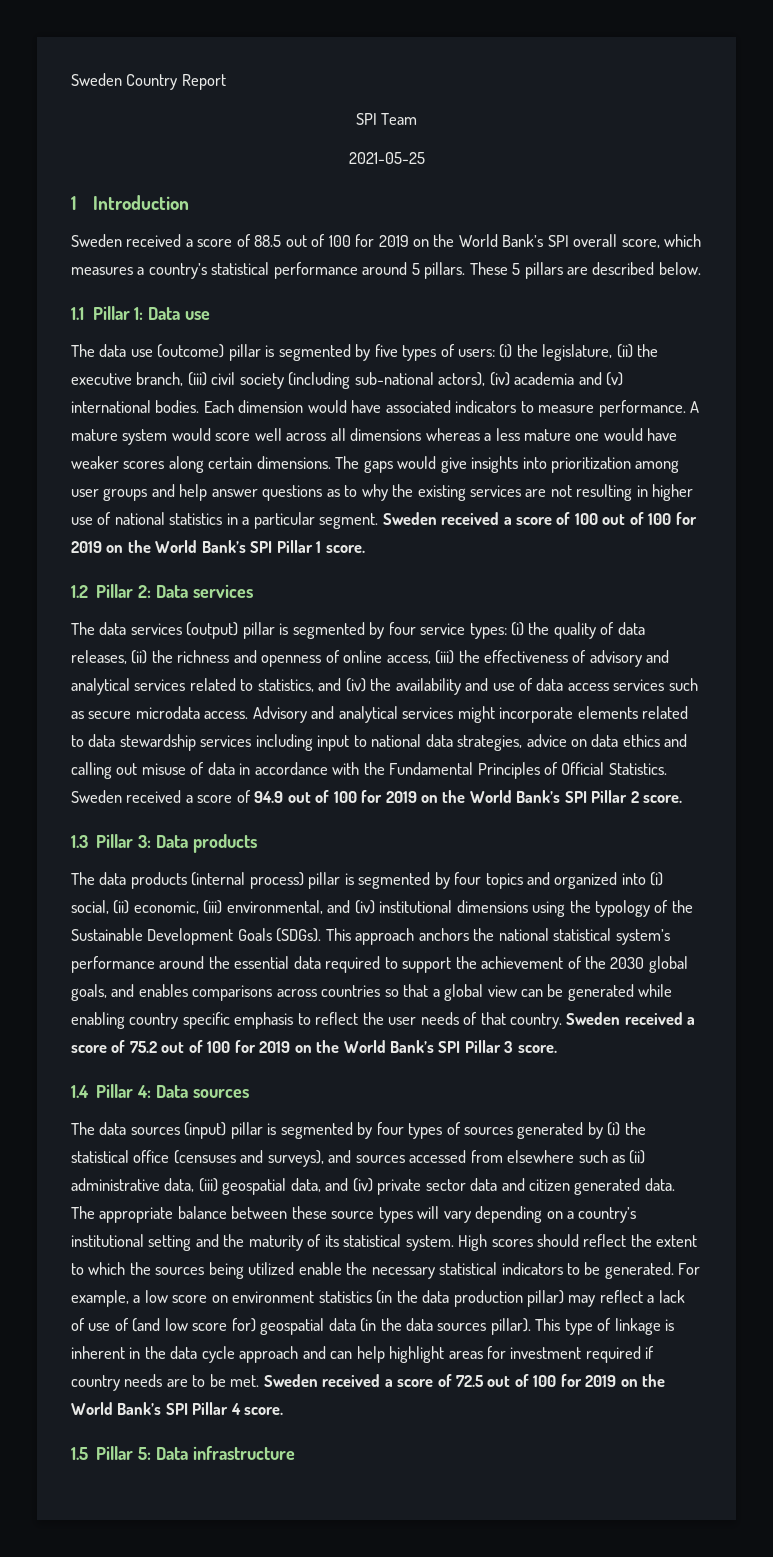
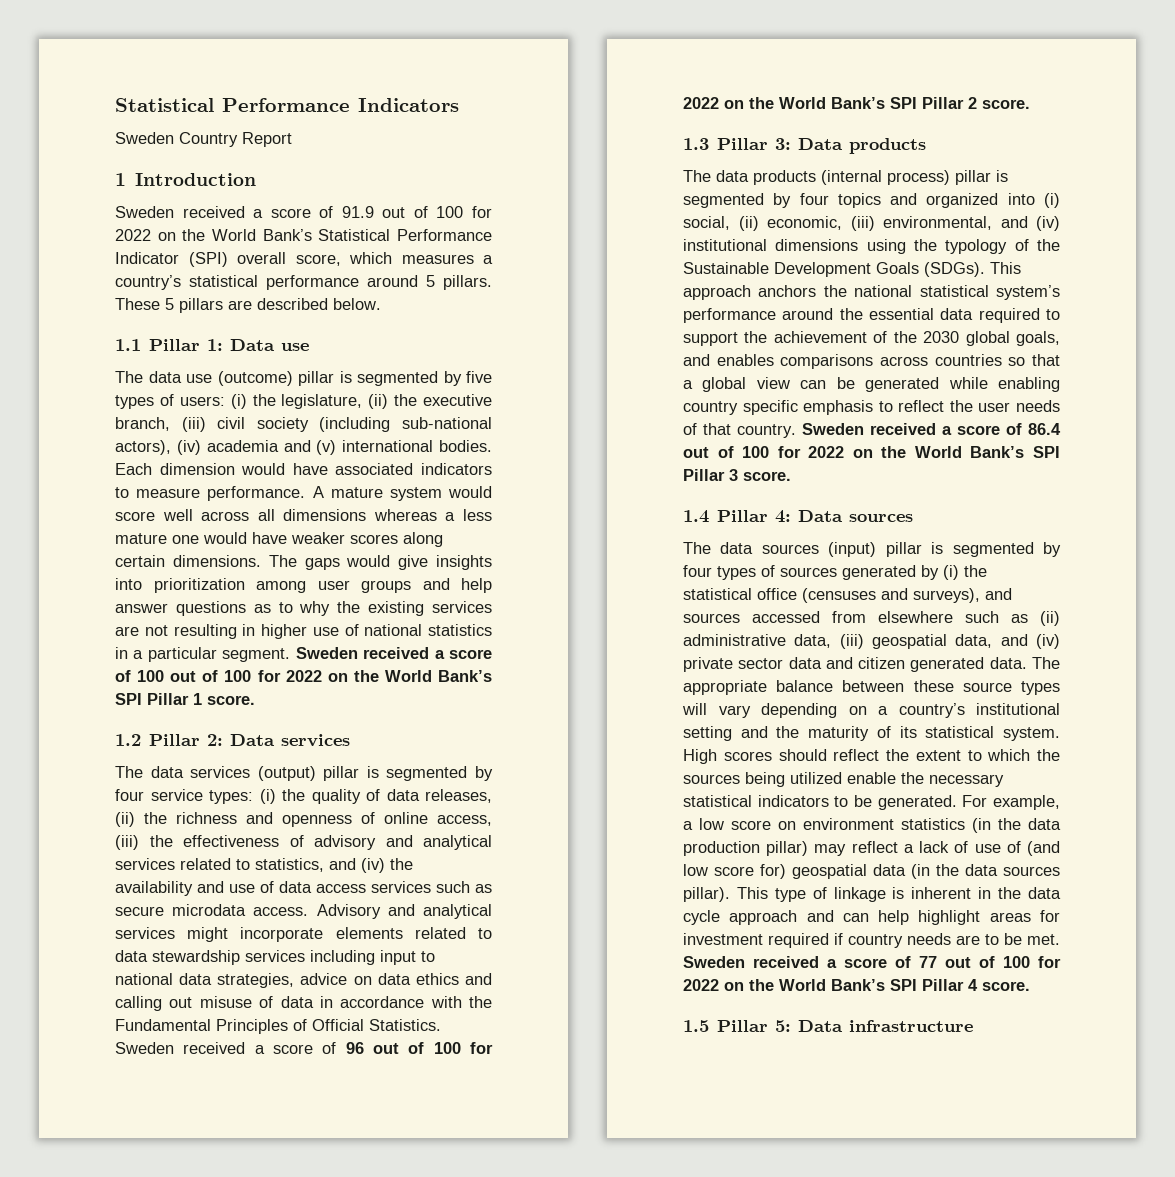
+ Statistical Performance Indicators
- SPI Team
- 2021-05-25
- Sweden received a score of 88.5 out of 100 for 2019 on the World Bank’s SPI overall score, which measures a country’s statistical performance around 5 pillars.
+ Sweden received a score of 91.9 out of 100 for 2022 on the World Bank’s Statistical Performance Indicator (SPI) overall score, which measures a country’s statistical performance around 5 pillars.
- Sweden received a score of 100 out of 100 for 2019 on the World Bank’s SPI Pillar 1 score.
+ Sweden received a score of 100 out of 100 for 2022 on the World Bank’s SPI Pillar 1 score.
- Sweden received a score of 94.9 out of 100 for 2019 on the World Bank’s SPI Pillar 2 score.
+ Sweden received a score of 96 out of 100 for 2022 on the World Bank’s SPI Pillar 2 score.
- Sweden received a score of 75.2 out of 100 for 2019 on the World Bank’s SPI Pillar 3 score.
+ Sweden received a score of 86.4 out of 100 for 2022 on the World Bank’s SPI Pillar 3 score.
- Sweden received a score of 72.5 out of 100 for 2019 on the World Bank’s SPI Pillar 4 score.
+ Sweden received a score of 77 out of 100 for 2022 on the World Bank’s SPI Pillar 4 score.

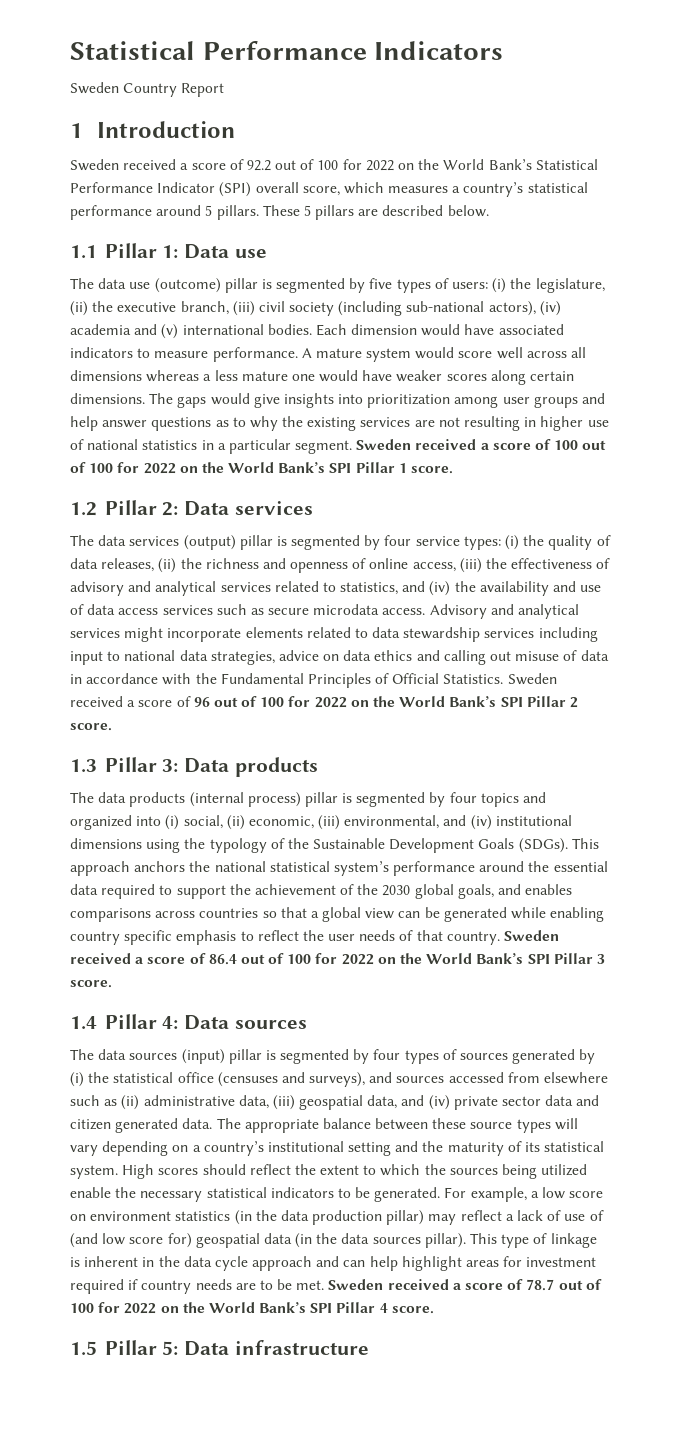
- Sweden received a score of 91.9 out of 100 for 2022 on the World Bank’s Statistical Performance Indicator (SPI) overall score, which measures a country’s statistical performance around 5 pillars.
+ Sweden received a score of 92.2 out of 100 for 2022 on the World Bank’s Statistical Performance Indicator (SPI) overall score, which measures a country’s statistical performance around 5 pillars.
- Sweden received a score of 77 out of 100 for 2022 on the World Bank’s SPI Pillar 4 score.
+ Sweden received a score of 78.7 out of 100 for 2022 on the World Bank’s SPI Pillar 4 score.

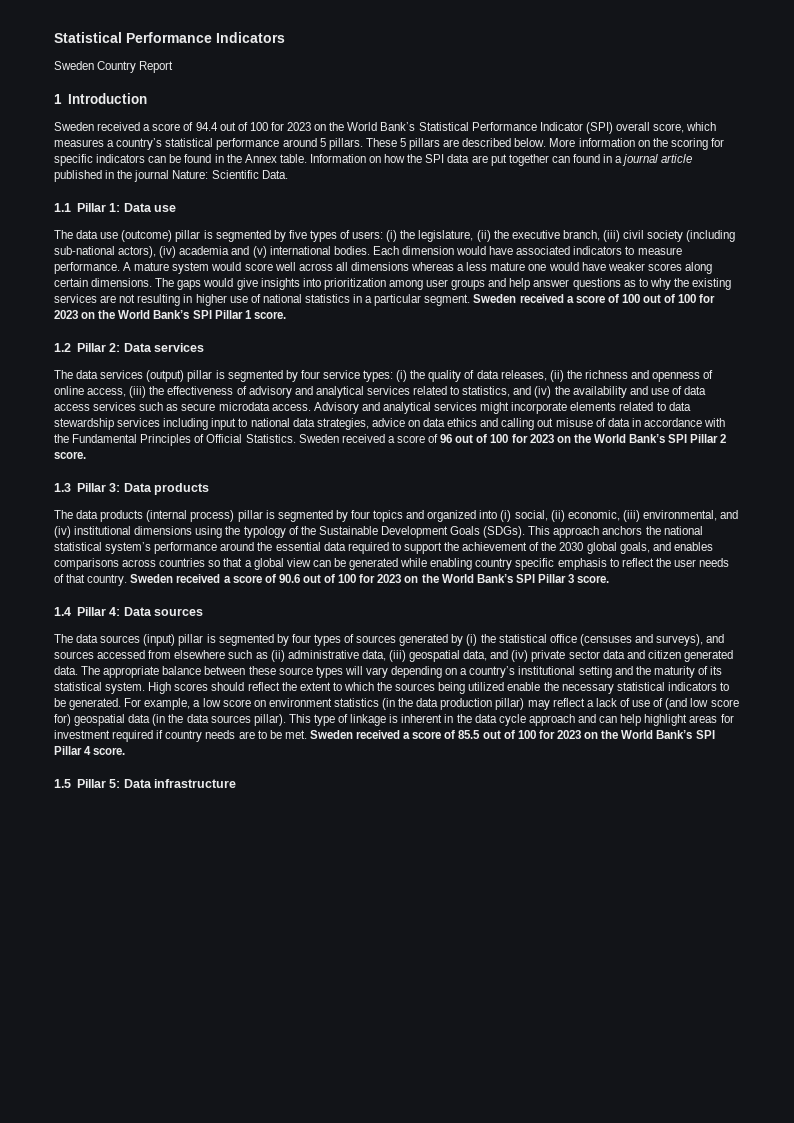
- Sweden received a score of 92.2 out of 100 for 2022 on the World Bank’s Statistical Performance Indicator (SPI) overall score, which measures a country’s statistical performance around 5 pillars.
+ Sweden received a score of 94.4 out of 100 for 2023 on the World Bank’s Statistical Performance Indicator (SPI) overall score, which measures a country’s statistical performance around 5 pillars.
+ More information on the scoring for specific indicators can be found in the Annex table. Information on how the SPI data are put together can found in a journal article published in the journal Nature: Scientific Data.
- Sweden received a score of 100 out of 100 for 2022 on the World Bank’s SPI Pillar 1 score.
+ Sweden received a score of 100 out of 100 for 2023 on the World Bank’s SPI Pillar 1 score.
- Sweden received a score of 96 out of 100 for 2022 on the World Bank’s SPI Pillar 2 score.
+ Sweden received a score of 96 out of 100 for 2023 on the World Bank’s SPI Pillar 2 score.
- Sweden received a score of 86.4 out of 100 for 2022 on the World Bank’s SPI Pillar 3 score.
+ Sweden received a score of 90.6 out of 100 for 2023 on the World Bank’s SPI Pillar 3 score.
- Sweden received a score of 78.7 out of 100 for 2022 on the World Bank’s SPI Pillar 4 score.
+ Sweden received a score of 85.5 out of 100 for 2023 on the World Bank’s SPI Pillar 4 score.

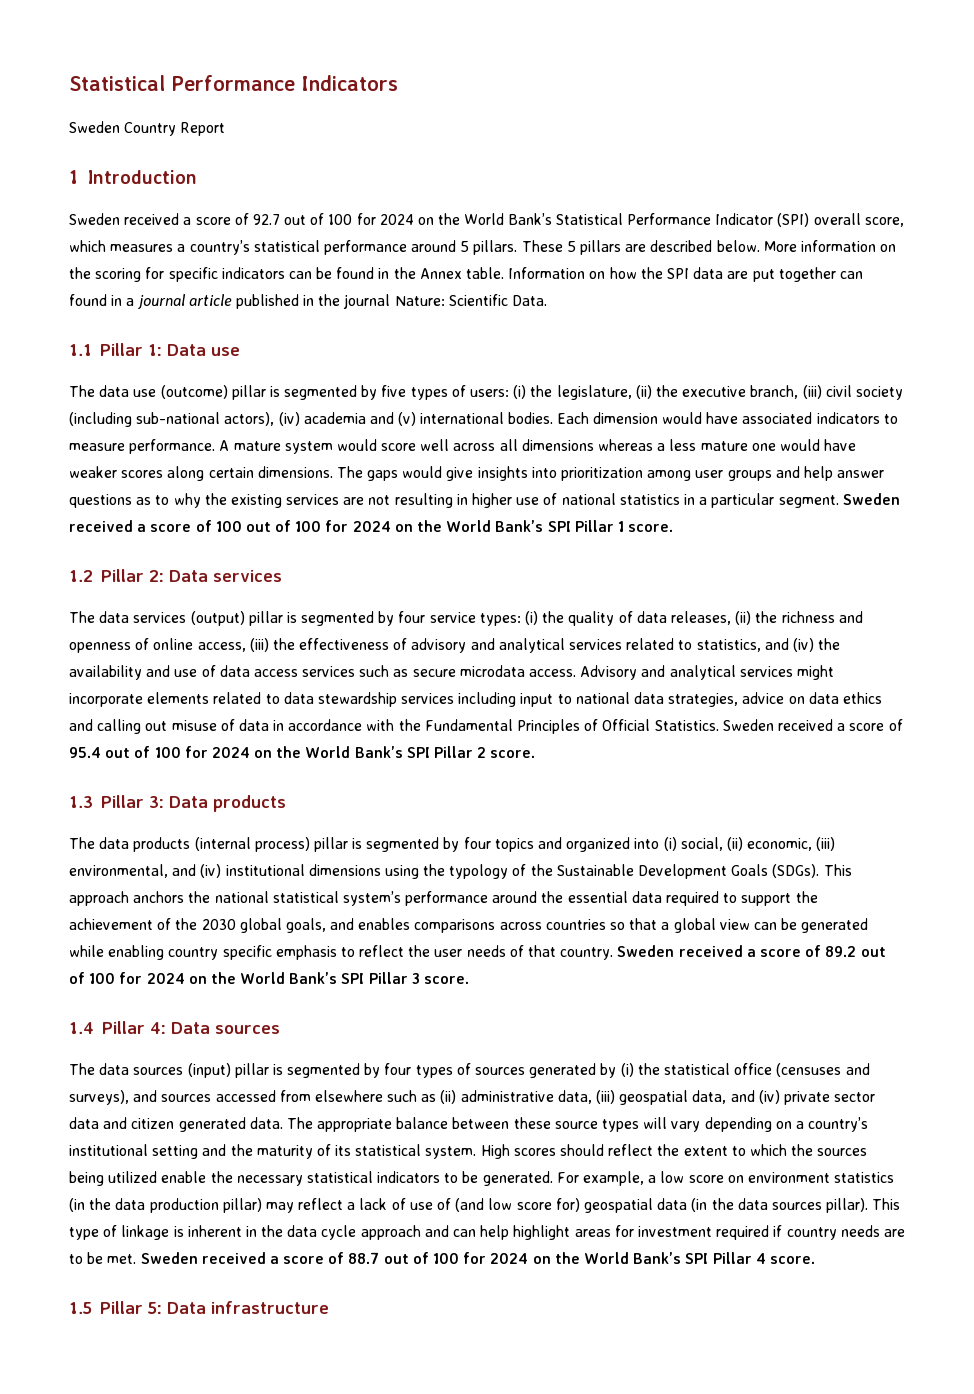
- Sweden received a score of 94.4 out of 100 for 2023 on the World Bank’s Statistical Performance Indicator (SPI) overall score, which measures a country’s statistical performance around 5 pillars.
+ Sweden received a score of 92.7 out of 100 for 2024 on the World Bank’s Statistical Performance Indicator (SPI) overall score, which measures a country’s statistical performance around 5 pillars.
- Sweden received a score of 100 out of 100 for 2023 on the World Bank’s SPI Pillar 1 score.
+ Sweden received a score of 100 out of 100 for 2024 on the World Bank’s SPI Pillar 1 score.
- Sweden received a score of 96 out of 100 for 2023 on the World Bank’s SPI Pillar 2 score.
+ Sweden received a score of 95.4 out of 100 for 2024 on the World Bank’s SPI Pillar 2 score.
- Sweden received a score of 90.6 out of 100 for 2023 on the World Bank’s SPI Pillar 3 score.
+ Sweden received a score of 89.2 out of 100 for 2024 on the World Bank’s SPI Pillar 3 score.
- Sweden received a score of 85.5 out of 100 for 2023 on the World Bank’s SPI Pillar 4 score.
+ Sweden received a score of 88.7 out of 100 for 2024 on the World Bank’s SPI Pillar 4 score.

